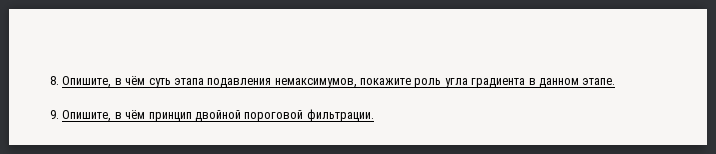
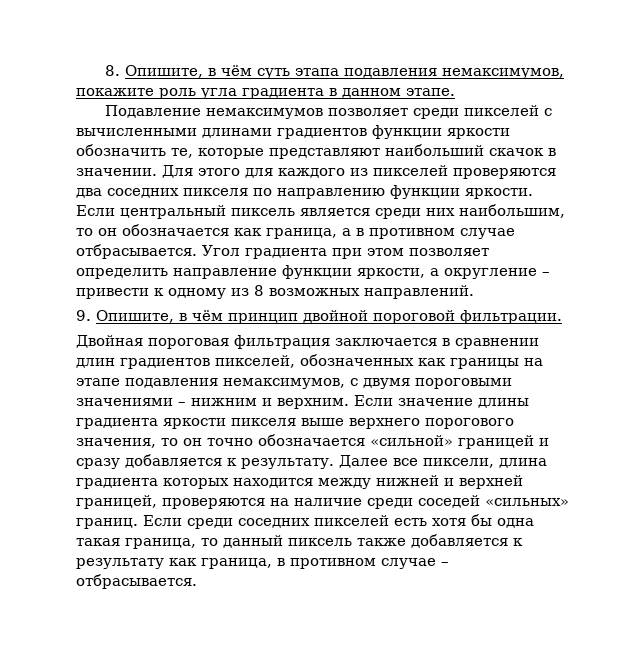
+ Подавление немаксимумов позволяет среди пикселей с вычисленными длинами градиентов функции яркости обозначить те, которые представляют наибольший скачок в значении. Для этого для каждого из пикселей проверяются два соседних пикселя по направлению функции яркости. Если центральный пиксель является среди них наибольшим, то он обозначается как граница, а в противном случае отбрасывается. Угол градиента при этом позволяет определить направление функции яркости, а округление – привести к одному из 8 возможных направлений.
+ Двойная пороговая фильтрация заключается в сравнении длин градиентов пикселей, обозначенных как границы на этапе подавления немаксимумов, с двумя пороговыми значениями – нижним и верхним. Если значение длины градиента яркости пикселя выше верхнего порогового значения, то он точно обозначается «сильной» границей и сразу добавляется к результату. Далее все пиксели, длина градиента которых находится между нижней и верхней границей, проверяются на наличие среди соседей «сильных» границ. Если среди соседних пикселей есть хотя бы одна такая граница, то данный пиксель также добавляется к результату как граница, в противном случае – отбрасывается.

